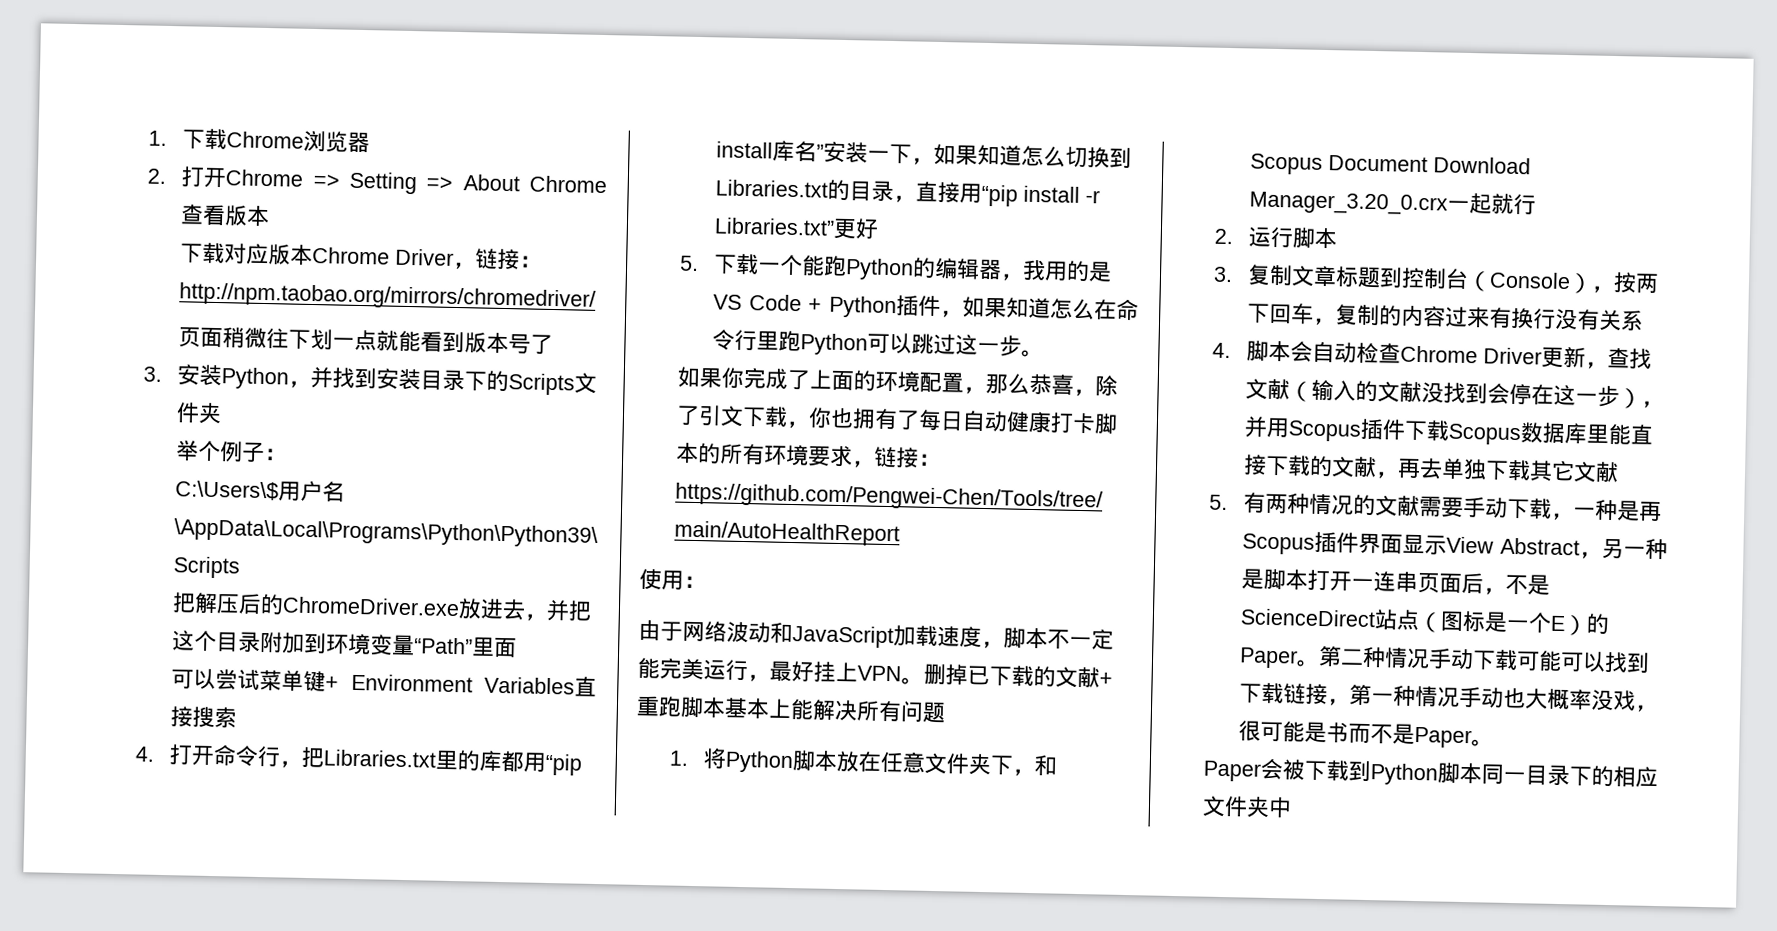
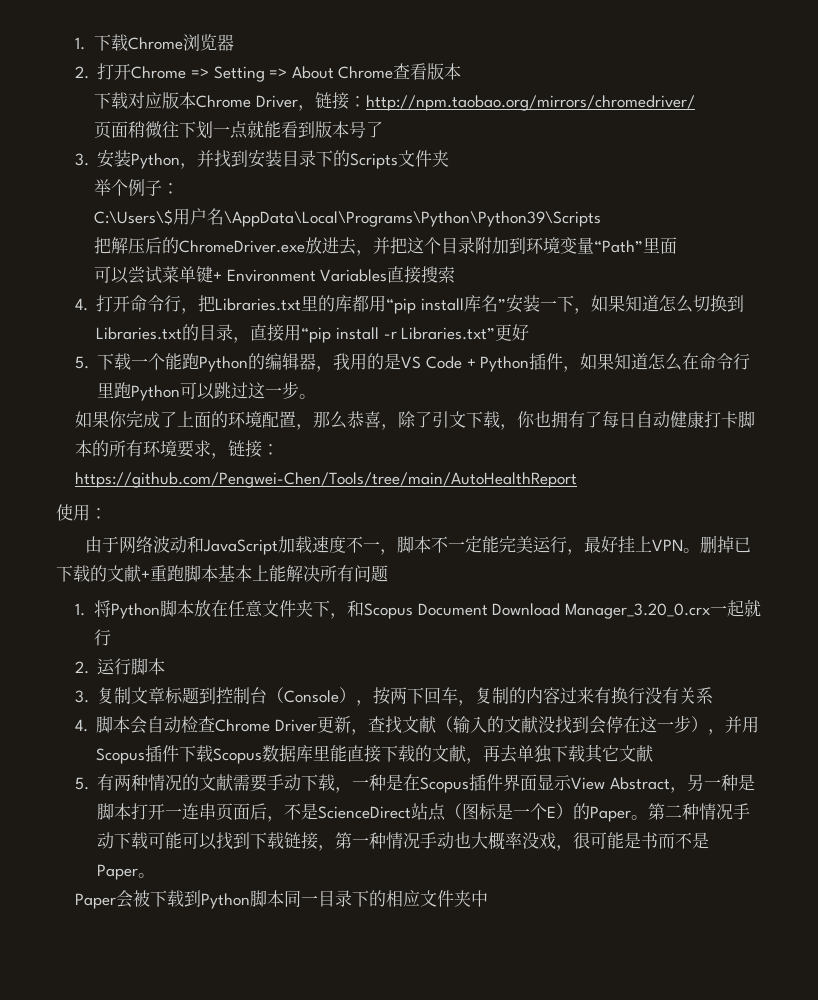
- 由于网络波动和JavaScript加载速度，脚本不一定能完美运行，最好挂上VPN。
+ 由于网络波动和JavaScript加载速度不一，脚本不一定能完美运行，最好挂上VPN。
- 5.有两种情况的文献需要手动下载，一种是再Scopus插件界面显示View Abstract，另一种是脚本打开一连串页面后，不是ScienceDirect站点（图标是一个E）的Paper。
+ 5.有两种情况的文献需要手动下载，一种是在Scopus插件界面显示View Abstract，另一种是脚本打开一连串页面后，不是ScienceDirect站点（图标是一个E）的Paper。

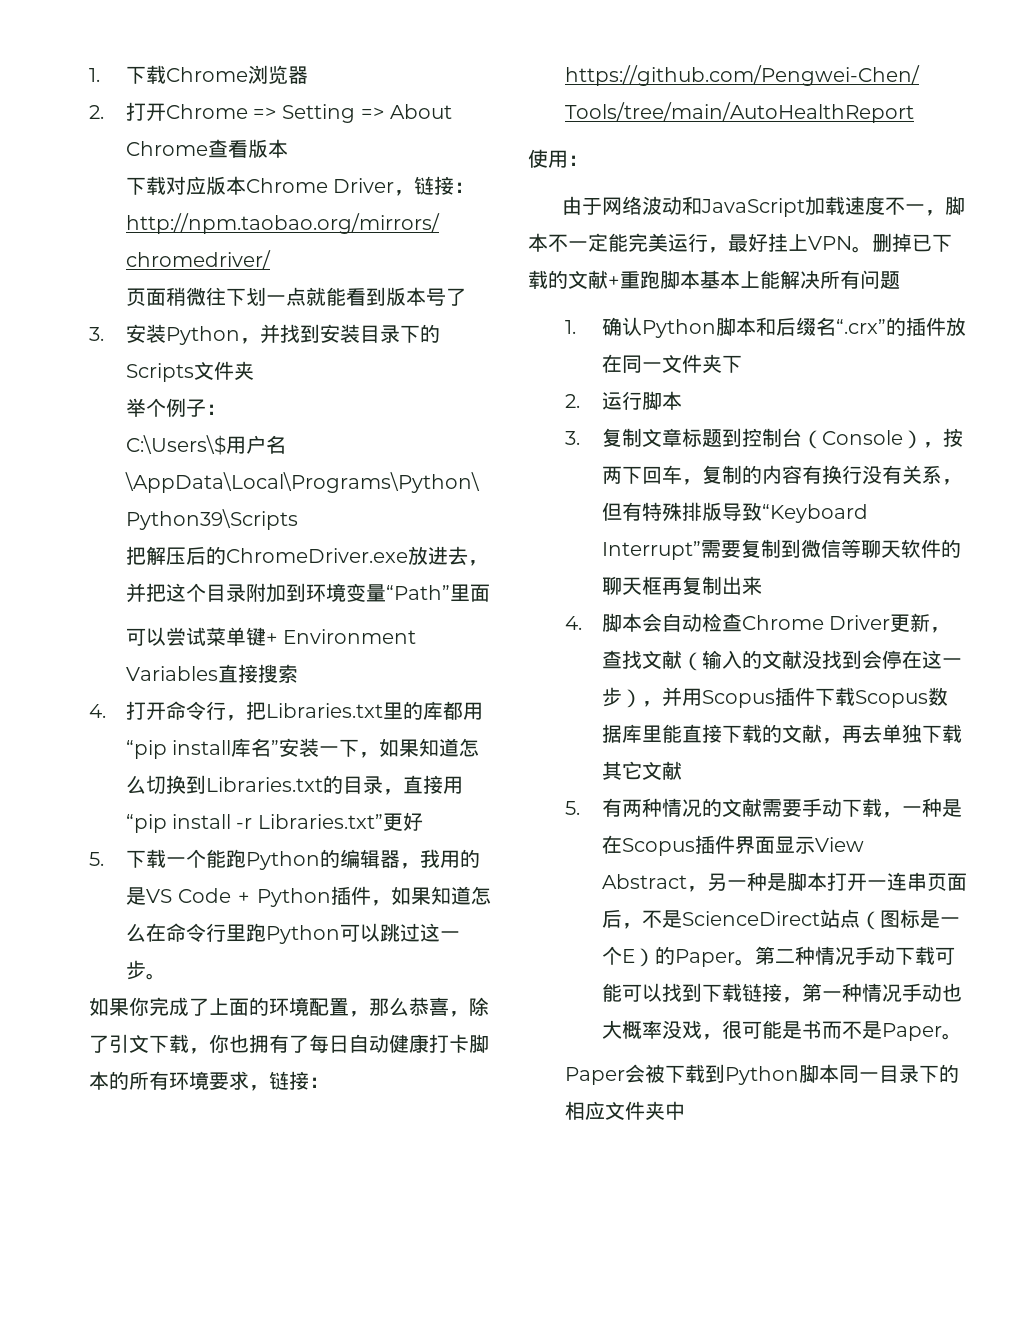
- 1.将Python脚本放在任意文件夹下，和Scopus Document Download Manager_3.20_0.crx一起就行
+ 1.确认Python脚本和后缀名“.crx”的插件放在同一文件夹下
- 3.复制文章标题到控制台（Console），按两下回车，复制的内容过来有换行没有关系
+ 3.复制文章标题到控制台（Console），按两下回车，复制的内容有换行没有关系，但有特殊排版导致“Keyboard Interrupt”需要复制到微信等聊天软件的聊天框再复制出来

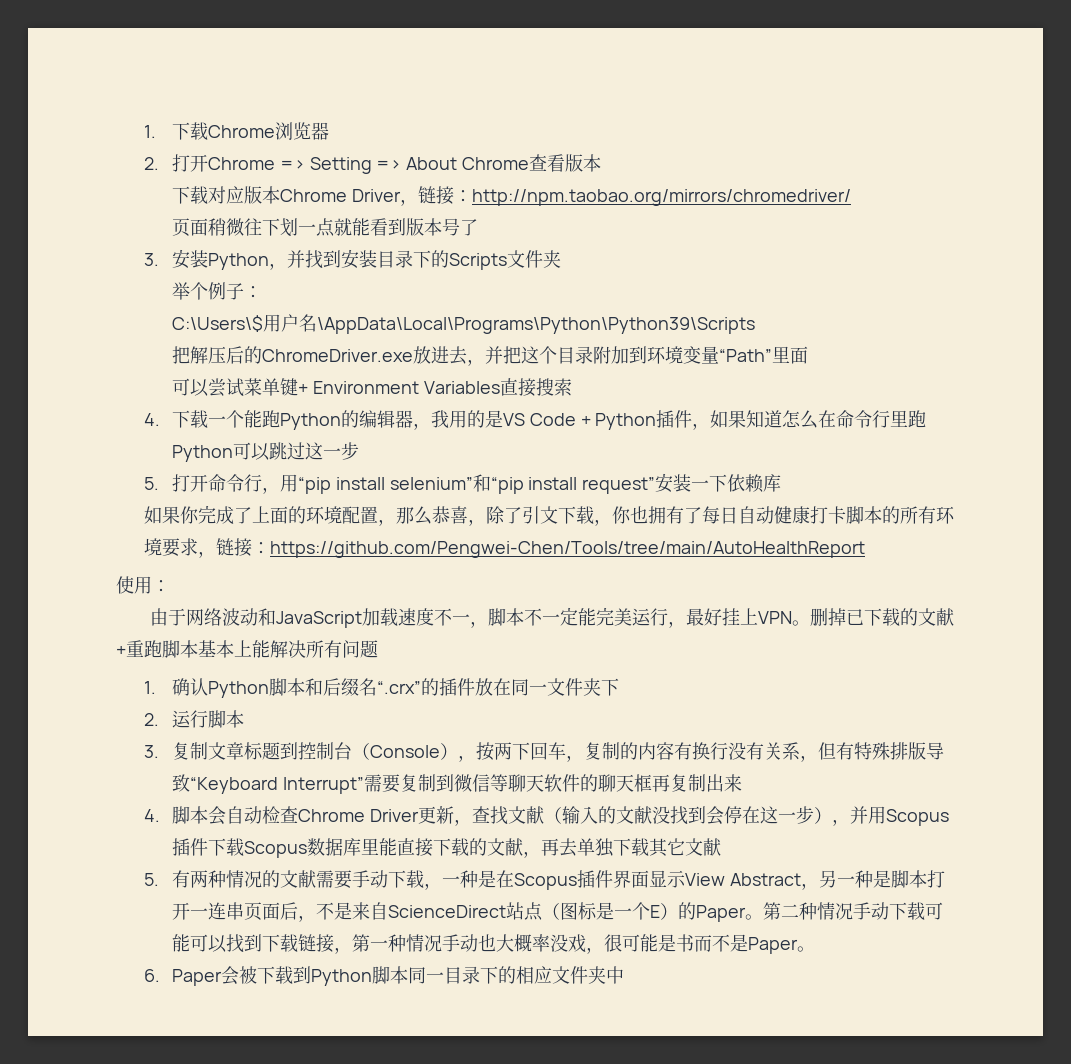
- 4.打开命令行，把Libraries.txt里的库都用“pip install库名”安装一下，如果知道怎么切换到Libraries.txt的目录，直接用“pip install -r Libraries.txt”更好
- 5.下载一个能跑Python的编辑器，我用的是VS Code + Python插件，如果知道怎么在命令行里跑Python可以跳过这一步。
+ 4.下载一个能跑Python的编辑器，我用的是VS Code + Python插件，如果知道怎么在命令行里跑Python可以跳过这一步
+ 5.打开命令行，用“pip install selenium”和“pip install request”安装一下依赖库
- 5.有两种情况的文献需要手动下载，一种是在Scopus插件界面显示View Abstract，另一种是脚本打开一连串页面后，不是ScienceDirect站点（图标是一个E）的Paper。
+ 5.有两种情况的文献需要手动下载，一种是在Scopus插件界面显示View Abstract，另一种是脚本打开一连串页面后，不是来自ScienceDirect站点（图标是一个E）的Paper。
- Paper会被下载到Python脚本同一目录下的相应文件夹中
+ 6. Paper会被下载到Python脚本同一目录下的相应文件夹中

